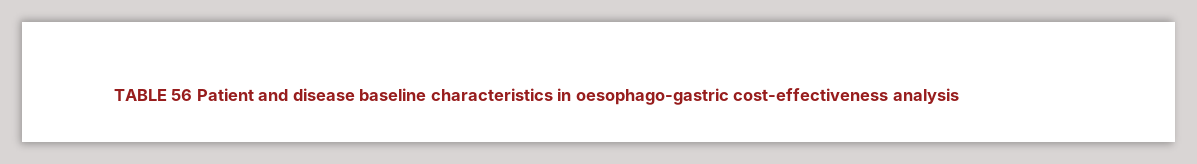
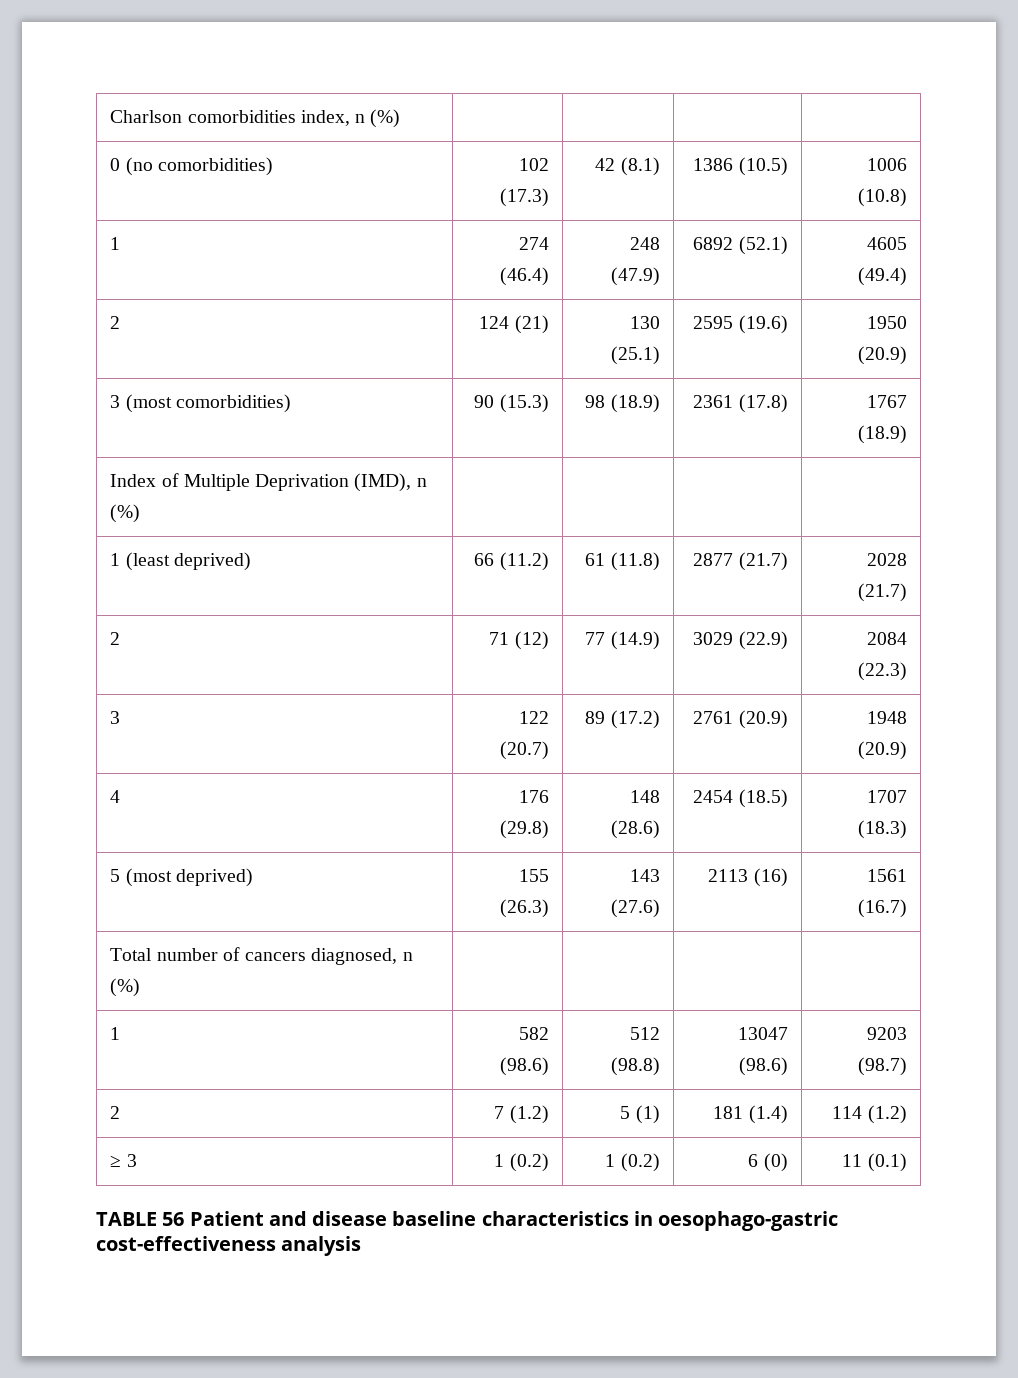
+ Charlson comorbidities index, n (%) | | | |
+ 0 (no comorbidities) | 102 (17.3) | 42 (8.1) | 1386 (10.5) | 1006 (10.8)
+ 1 | 274 (46.4) | 248 (47.9) | 6892 (52.1) | 4605 (49.4)
+ 2 | 124 (21) | 130 (25.1) | 2595 (19.6) | 1950 (20.9)
+ 3 (most comorbidities) | 90 (15.3) | 98 (18.9) | 2361 (17.8) | 1767 (18.9)
+ Index of Multiple Deprivation (IMD), n (%) | | | |
+ 1 (least deprived) | 66 (11.2) | 61 (11.8) | 2877 (21.7) | 2028 (21.7)
+ 2 | 71 (12) | 77 (14.9) | 3029 (22.9) | 2084 (22.3)
+ 3 | 122 (20.7) | 89 (17.2) | 2761 (20.9) | 1948 (20.9)
+ 4 | 176 (29.8) | 148 (28.6) | 2454 (18.5) | 1707 (18.3)
+ 5 (most deprived) | 155 (26.3) | 143 (27.6) | 2113 (16) | 1561 (16.7)
+ Total number of cancers diagnosed, n (%) | | | |
+ 1 | 582 (98.6) | 512 (98.8) | 13047 (98.6) | 9203 (98.7)
+ 2 | 7 (1.2) | 5 (1) | 181 (1.4) | 114 (1.2)
+ ≥ 3 | 1 (0.2) | 1 (0.2) | 6 (0) | 11 (0.1)

